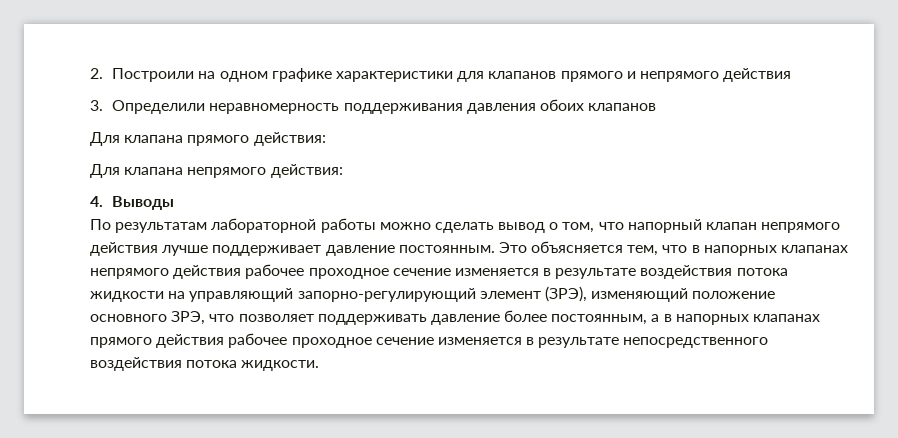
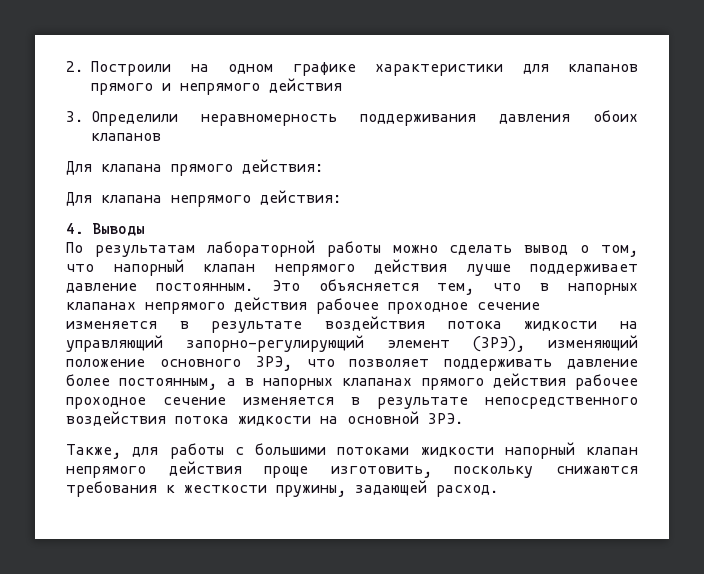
- Это объясняется тем, что в напорных клапанах непрямого действия рабочее проходное сечение изменяется в результате воздействия потока жидкости на управляющий запорно-регулирующий элемент (ЗРЭ), изменяющий положение основного ЗРЭ, что позволяет поддерживать давление более постоянным, а в напорных клапанах прямого действия рабочее проходное сечение изменяется в результате непосредственного воздействия потока жидкости.
+ Это объясняется тем, что в напорных клапанах непрямого действия рабочее проходное сечение изменяется в результате воздействия потока жидкости на управляющий запорно-регулирующий элемент (ЗРЭ), изменяющий положение основного ЗРЭ, что позволяет поддерживать давление более постоянным, а в напорных клапанах прямого действия рабочее проходное сечение изменяется в результате непосредственного воздействия потока жидкости на основной ЗРЭ.
+ Также, для работы с большими потоками жидкости напорный клапан непрямого действия проще изготовить, поскольку снижаются требования к жесткости пружины, задающей расход.

